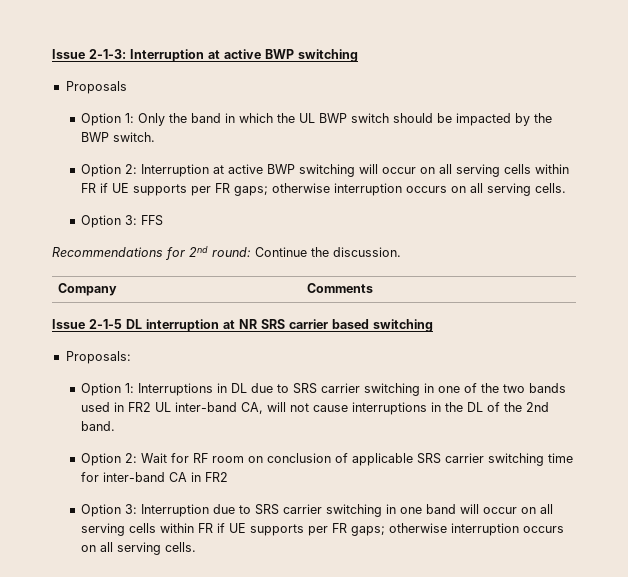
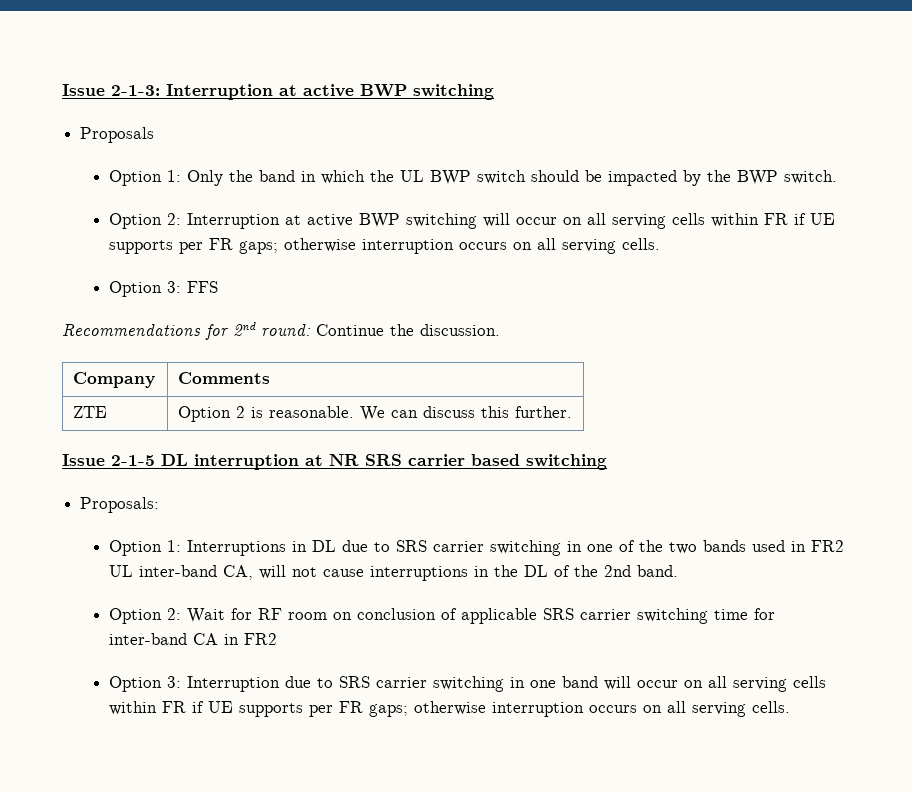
+ ZTE | Option 2 is reasonable. We can discuss this further.

